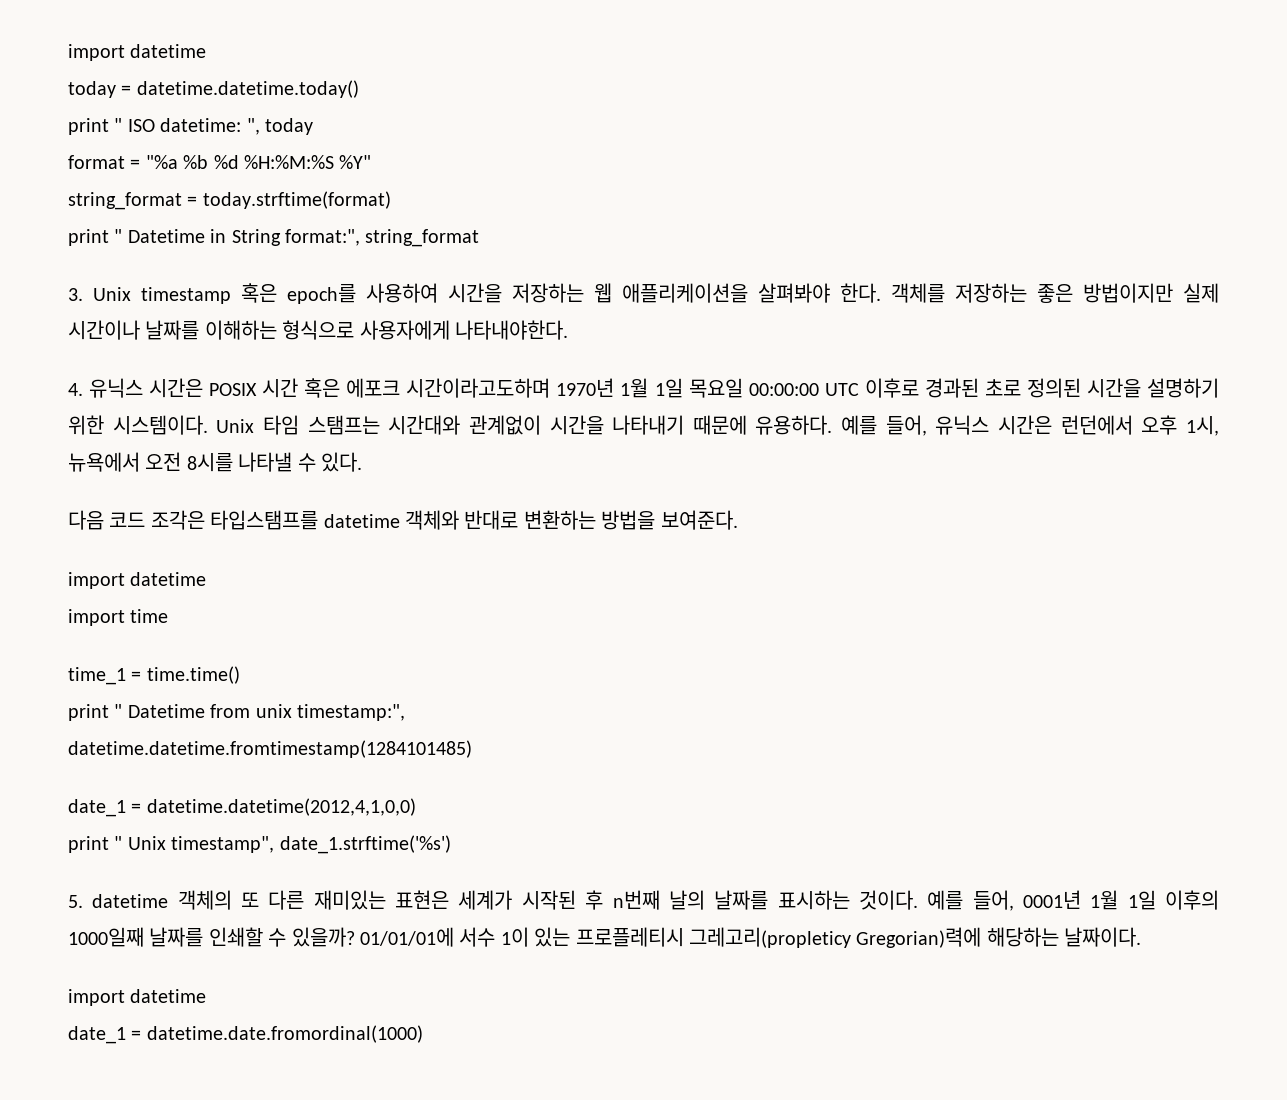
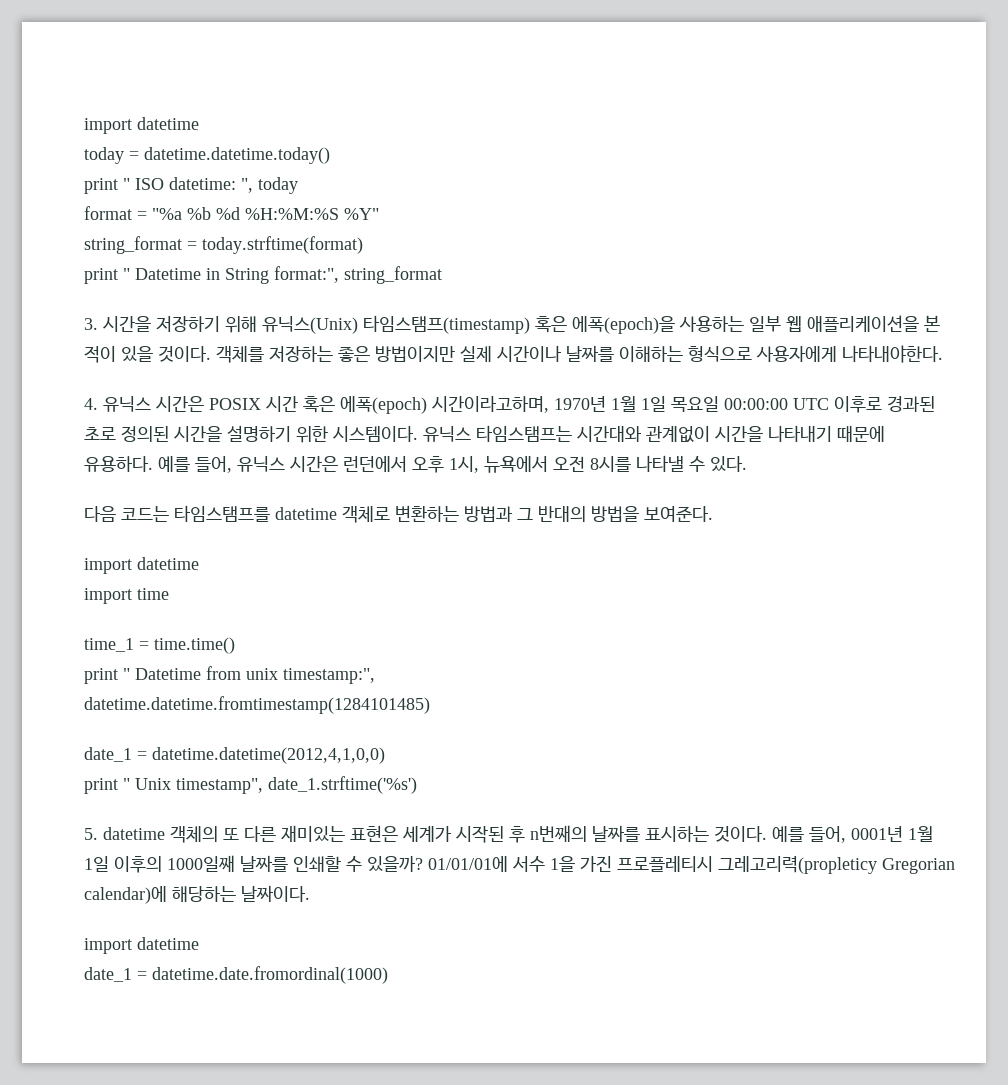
- 3. Unix timestamp 혹은 epoch를 사용하여 시간을 저장하는 웹 애플리케이션을 살펴봐야 한다.
+ 3. 시간을 저장하기 위해 유닉스(Unix) 타임스탬프(timestamp) 혹은 에폭(epoch)을 사용하는 일부 웹 애플리케이션을 본 적이 있을 것이다.
- 4. 유닉스 시간은 POSIX 시간 혹은 에포크 시간이라고도하며 1970년 1월 1일 목요일 00:00:00 UTC 이후로 경과된 초로 정의된 시간을 설명하기 위한 시스템이다.
+ 4. 유닉스 시간은 POSIX 시간 혹은 에폭(epoch) 시간이라고하며, 1970년 1월 1일 목요일 00:00:00 UTC 이후로 경과된 초로 정의된 시간을 설명하기 위한 시스템이다.
- Unix 타임 스탬프는 시간대와 관계없이 시간을 나타내기 때문에 유용하다.
+ 유닉스 타임스탬프는 시간대와 관계없이 시간을 나타내기 때문에 유용하다.
- 다음 코드 조각은 타입스탬프를 datetime 객체와 반대로 변환하는 방법을 보여준다.
+ 다음 코드는 타임스탬프를 datetime 객체로 변환하는 방법과 그 반대의 방법을 보여준다.
- 5. datetime 객체의 또 다른 재미있는 표현은 세계가 시작된 후 n번째 날의 날짜를 표시하는 것이다.
+ 5. datetime 객체의 또 다른 재미있는 표현은 세계가 시작된 후 n번째의 날짜를 표시하는 것이다.
- 01/01/01에 서수 1이 있는 프로플레티시 그레고리(propleticy Gregorian)력에 해당하는 날짜이다.
+ 01/01/01에 서수 1을 가진 프로플레티시 그레고리력(propleticy Gregorian calendar)에 해당하는 날짜이다.

